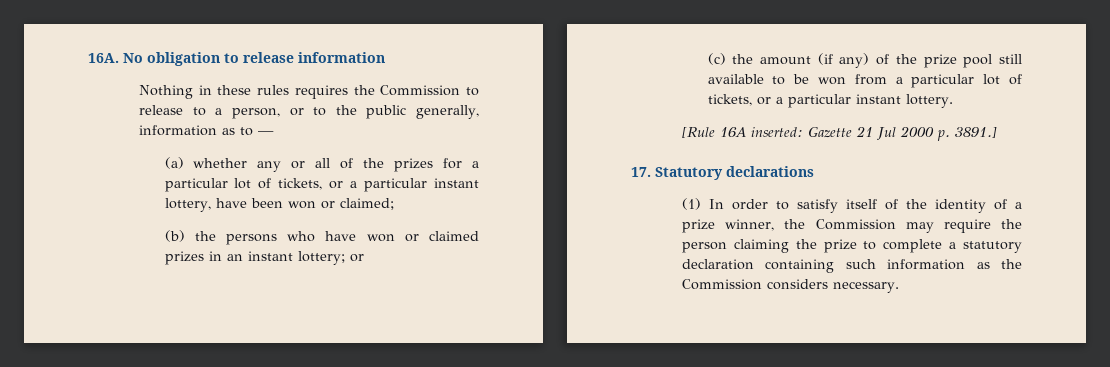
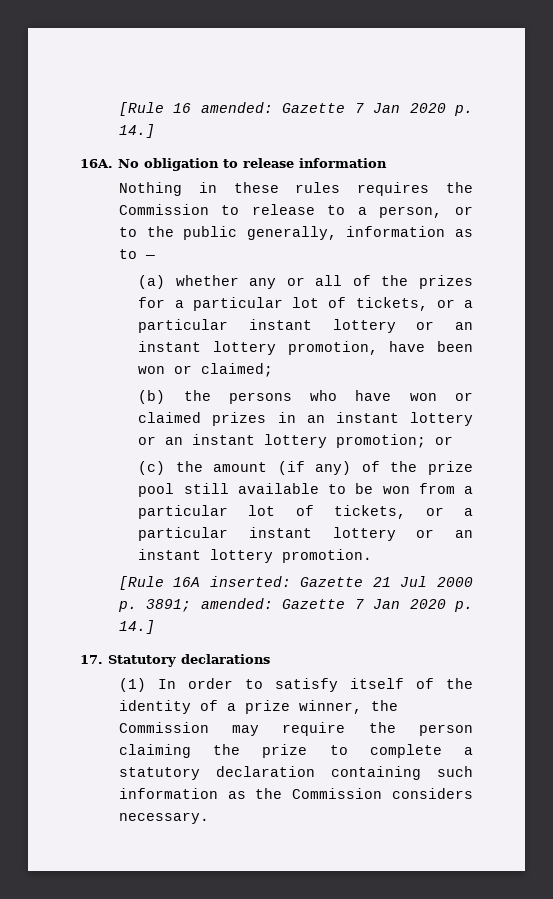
+ [Rule 16 amended: Gazette 7 Jan 2020 p. 14.]
- (a) whether any or all of the prizes for a particular lot of tickets, or a particular instant lottery, have been won or claimed;
+ (a) whether any or all of the prizes for a particular lot of tickets, or a particular instant lottery or an instant lottery promotion, have been won or claimed;
- (b) the persons who have won or claimed prizes in an instant lottery; or
+ (b) the persons who have won or claimed prizes in an instant lottery or an instant lottery promotion; or
- (c) the amount (if any) of the prize pool still available to be won from a particular lot of tickets, or a particular instant lottery.
+ (c) the amount (if any) of the prize pool still available to be won from a particular lot of tickets, or a particular instant lottery or an instant lottery promotion.
- [Rule 16A inserted: Gazette 21 Jul 2000 p. 3891.]
+ [Rule 16A inserted: Gazette 21 Jul 2000 p. 3891; amended: Gazette 7 Jan 2020 p. 14.]

